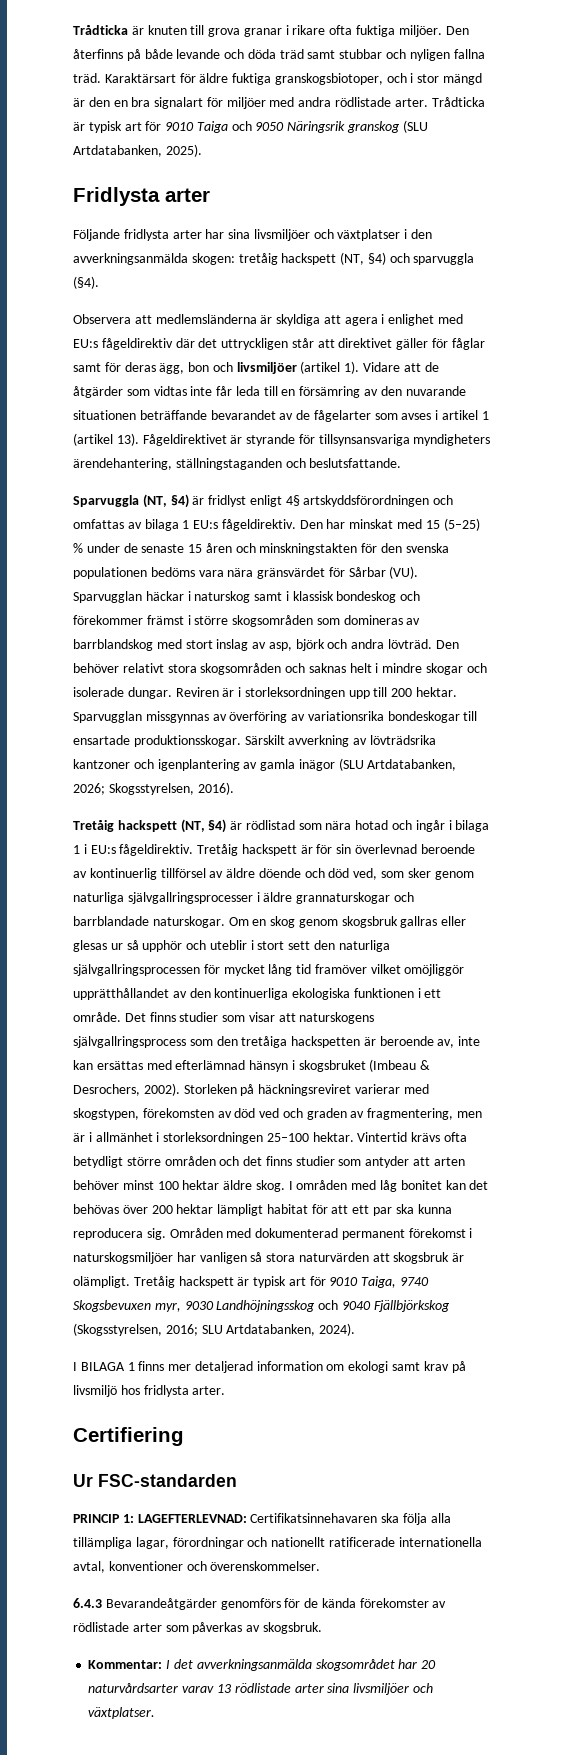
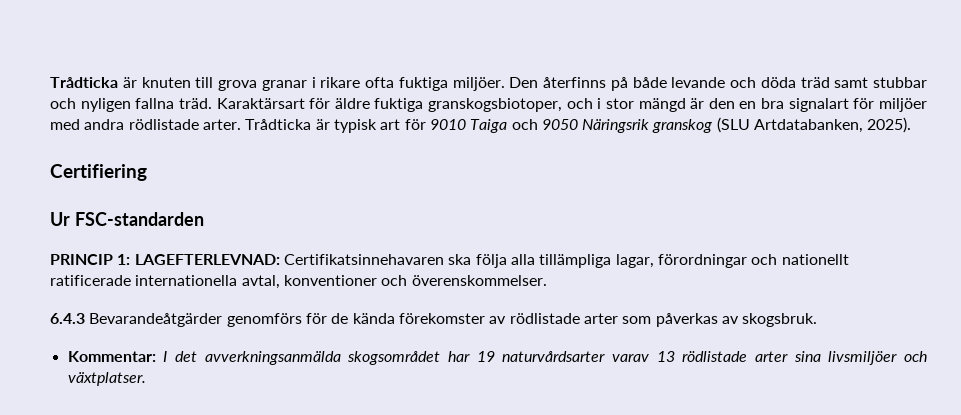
- Fridlysta arter
- Följande fridlysta arter har sina livsmiljöer och växtplatser i den avverkningsanmälda skogen: tretåig hackspett (NT, §4) och sparvuggla (§4).
- Observera att medlemsländerna är skyldiga att agera i enlighet med EU:s fågeldirektiv där det uttryckligen står att direktivet gäller för fåglar samt för deras ägg, bon och livsmiljöer (artikel 1). Vidare att de åtgärder som vidtas inte får leda till en försämring av den nuvarande situationen beträffande bevarandet av de fågelarter som avses i artikel 1 (artikel 13). Fågeldirektivet är styrande för tillsynsansvariga myndigheters ärendehantering, ställningstaganden och beslutsfattande.
- Sparvuggla (NT, §4) är fridlyst enligt 4§ artskyddsförordningen och omfattas av bilaga 1 EU:s fågeldirektiv. Den har minskat med 15 (5–25) % under de senaste 15 åren och minskningstakten för den svenska populationen bedöms vara nära gränsvärdet för Sårbar (VU). Sparvugglan häckar i naturskog samt i klassisk bondeskog och förekommer främst i större skogsområden som domineras av barrblandskog med stort inslag av asp, björk och andra lövträd. Den behöver relativt stora skogsområden och saknas helt i mindre skogar och isolerade dungar. Reviren är i storleksordningen upp till 200 hektar. Sparvugglan missgynnas av överföring av variationsrika bondeskogar till ensartade produktionsskogar. Särskilt avverkning av lövträdsrika kantzoner och igenplantering av gamla inägor (SLU Artdatabanken, 2026; Skogsstyrelsen, 2016).
- Tretåig hackspett (NT, §4) är rödlistad som nära hotad och ingår i bilaga 1 i EU:s fågeldirektiv. Tretåig hackspett är för sin överlevnad beroende av kontinuerlig tillförsel av äldre döende och död ved, som sker genom naturliga självgallringsprocesser i äldre grannaturskogar och barrblandade naturskogar. Om en skog genom skogsbruk gallras eller glesas ur så upphör och uteblir i stort sett den naturliga självgallringsprocessen för mycket lång tid framöver vilket omöjliggör upprätthållandet av den kontinuerliga ekologiska funktionen i ett område. Det finns studier som visar att naturskogens självgallringsprocess som den tretåiga hackspetten är beroende av, inte kan ersättas med efterlämnad hänsyn i skogsbruket (Imbeau & Desrochers, 2002). Storleken på häckningsreviret varierar med skogstypen, förekomsten av död ved och graden av fragmentering, men är i allmänhet i storleksordningen 25–100 hektar. Vintertid krävs ofta betydligt större områden och det finns studier som antyder att arten behöver minst 100 hektar äldre skog. I områden med låg bonitet kan det behövas över 200 hektar lämpligt habitat för att ett par ska kunna reproducera sig. Områden med dokumenterad permanent förekomst i naturskogsmiljöer har vanligen så stora naturvärden att skogsbruk är olämpligt. Tretåig hackspett är typisk art för 9010 Taiga, 9740 Skogsbevuxen myr, 9030 Landhöjningsskog och 9040 Fjällbjörkskog (Skogsstyrelsen, 2016; SLU Artdatabanken, 2024).
- I BILAGA 1 finns mer detaljerad information om ekologi samt krav på livsmiljö hos fridlysta arter.
- Kommentar: I det avverkningsanmälda skogsområdet har 20 naturvårdsarter varav 13 rödlistade arter sina livsmiljöer och växtplatser.
+ Kommentar: I det avverkningsanmälda skogsområdet har 19 naturvårdsarter varav 13 rödlistade arter sina livsmiljöer och växtplatser.

